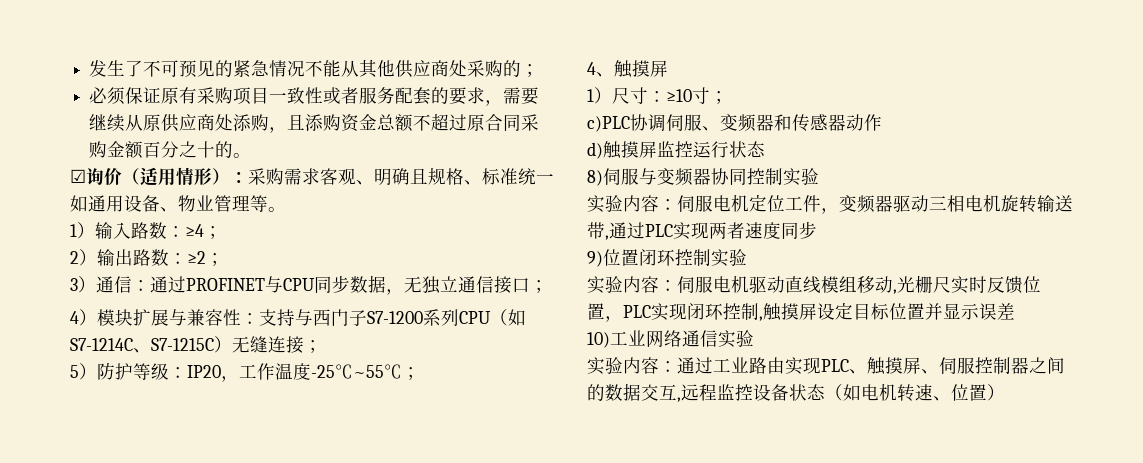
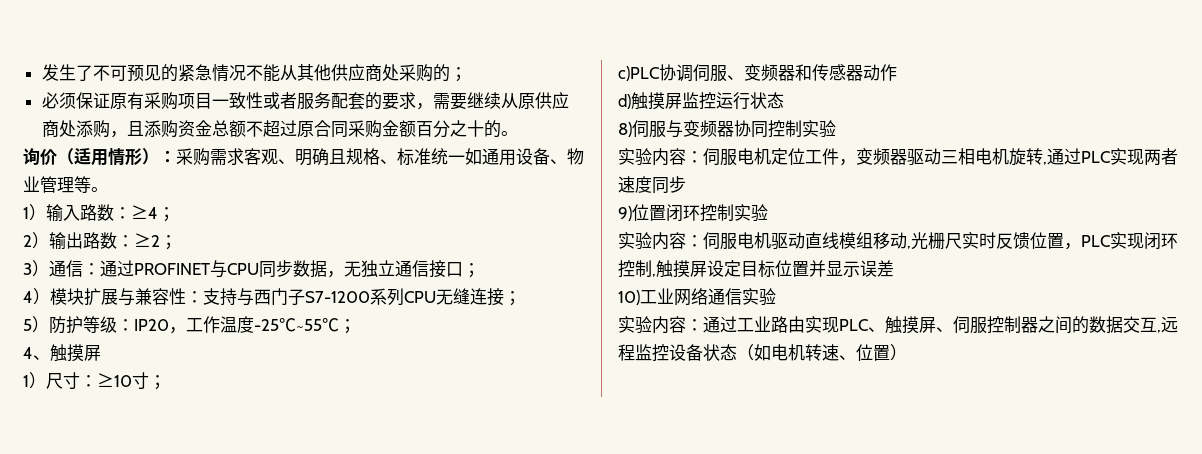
- ☑询价（适用情形）：采购需求客观、明确且规格、标准统一如通用设备、物业管理等。
+ 询价（适用情形）：采购需求客观、明确且规格、标准统一如通用设备、物业管理等。
- 4）模块扩展与兼容性：支持与西门子S7-1200系列CPU（如S7-1214C、S7-1215C）无缝连接；
+ 4）模块扩展与兼容性：支持与西门子S7-1200系列CPU无缝连接；
- 实验内容：伺服电机定位工件，变频器驱动三相电机旋转输送带,通过PLC实现两者速度同步
+ 实验内容：伺服电机定位工件，变频器驱动三相电机旋转,通过PLC实现两者速度同步

